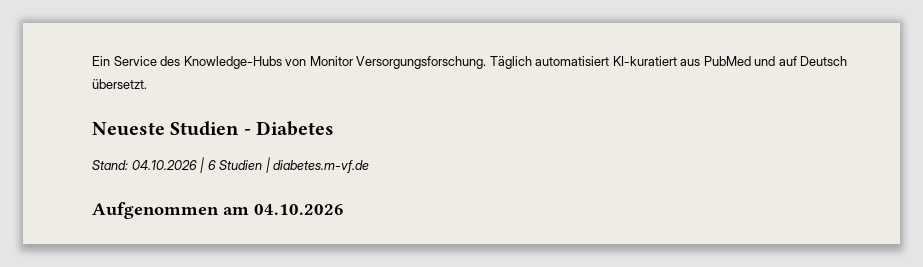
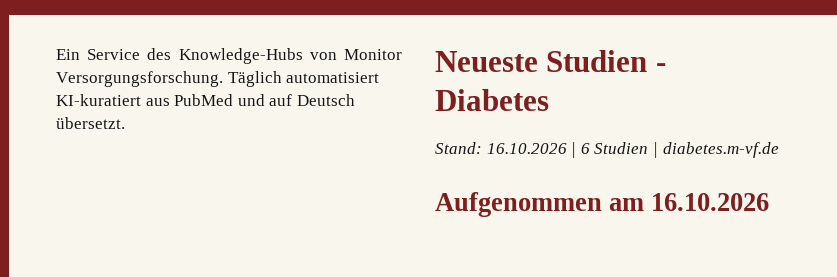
- Stand: 04.10.2026 | 6 Studien | diabetes.m-vf.de
+ Stand: 16.10.2026 | 6 Studien | diabetes.m-vf.de
- Aufgenommen am 04.10.2026
+ Aufgenommen am 16.10.2026

